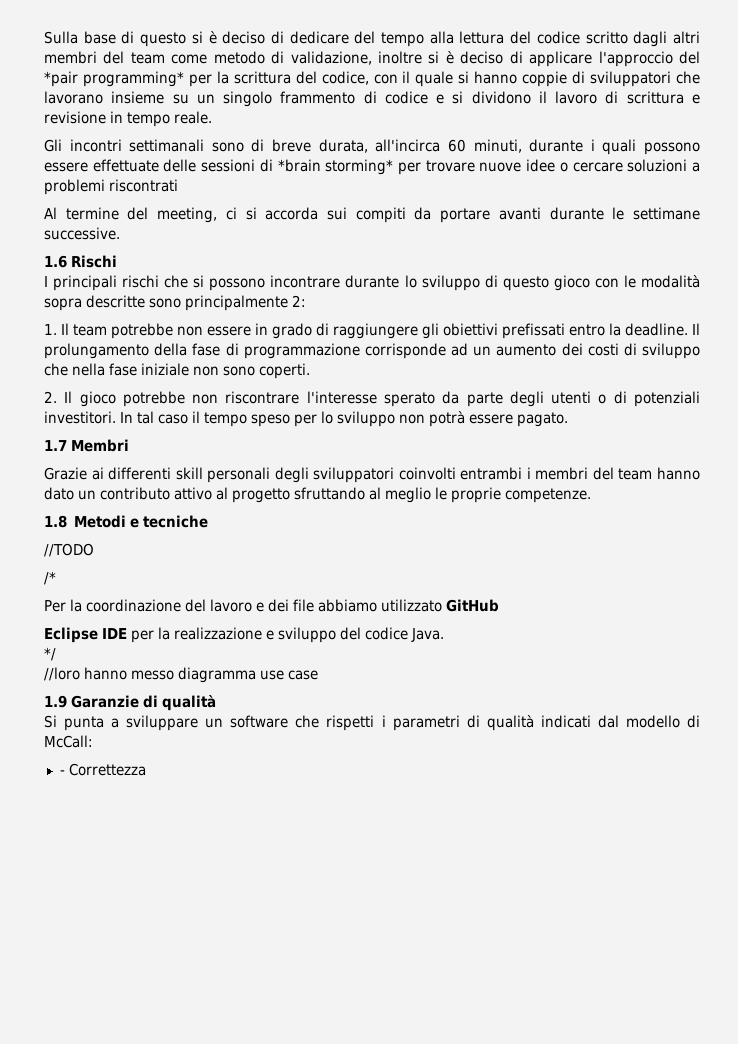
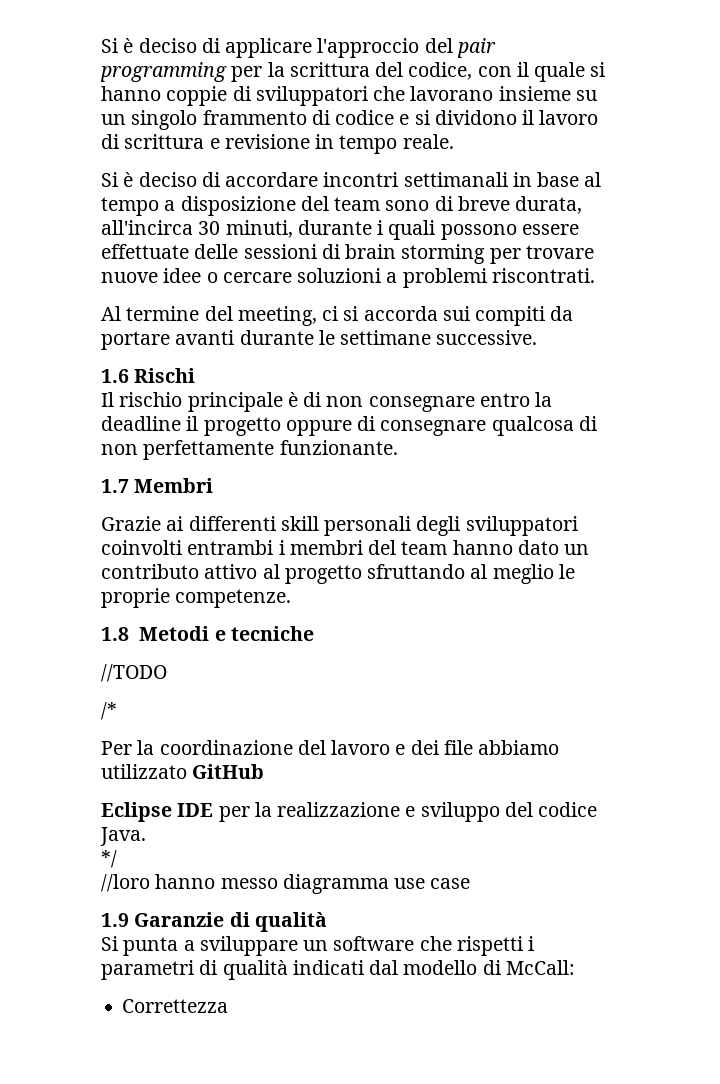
- Sulla base di questo si è deciso di dedicare del tempo alla lettura del codice scritto dagli altri membri del team come metodo di validazione, inoltre si è deciso di applicare l'approccio del *pair programming* per la scrittura del codice, con il quale si hanno coppie di sviluppatori che lavorano insieme su un singolo frammento di codice e si dividono il lavoro di scrittura e revisione in tempo reale.
+ Si è deciso di applicare l'approccio del pair programming per la scrittura del codice, con il quale si hanno coppie di sviluppatori che lavorano insieme su un singolo frammento di codice e si dividono il lavoro di scrittura e revisione in tempo reale.
- Gli incontri settimanali sono di breve durata, all'incirca 60 minuti, durante i quali possono essere effettuate delle sessioni di *brain storming* per trovare nuove idee o cercare soluzioni a problemi riscontrati
+ Si è deciso di accordare incontri settimanali in base al tempo a disposizione del team sono di breve durata, all'incirca 30 minuti, durante i quali possono essere effettuate delle sessioni di brain storming per trovare nuove idee o cercare soluzioni a problemi riscontrati.
- I principali rischi che si possono incontrare durante lo sviluppo di questo gioco con le modalità sopra descritte sono principalmente 2:
- 1. Il team potrebbe non essere in grado di raggiungere gli obiettivi prefissati entro la deadline. Il prolungamento della fase di programmazione corrisponde ad un aumento dei costi di sviluppo che nella fase iniziale non sono coperti.
- 2. Il gioco potrebbe non riscontrare l'interesse sperato da parte degli utenti o di potenziali investitori. In tal caso il tempo speso per lo sviluppo non potrà essere pagato.
+ Il rischio principale è di non consegnare entro la deadline il progetto oppure di consegnare qualcosa di non perfettamente funzionante.
- - Correttezza
+ Correttezza

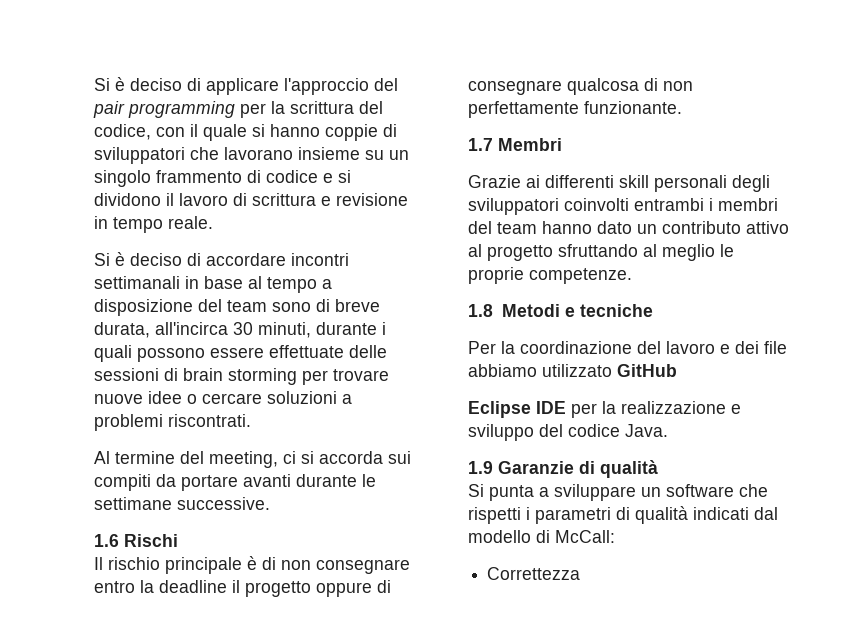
- //TODO
- /*
- */
- //loro hanno messo diagramma use case

